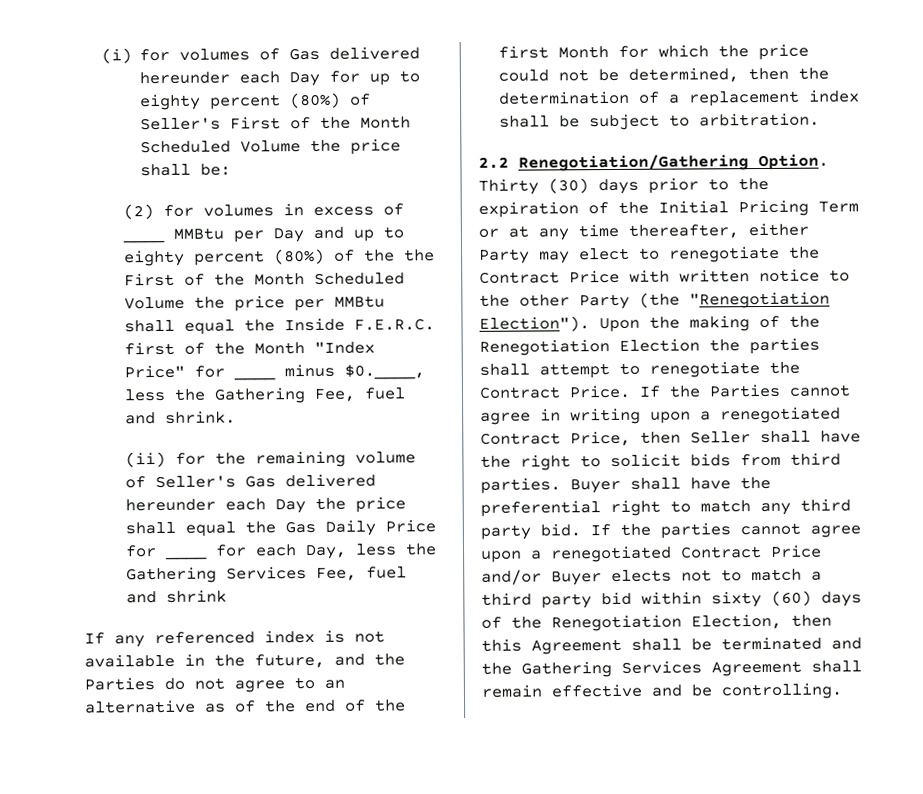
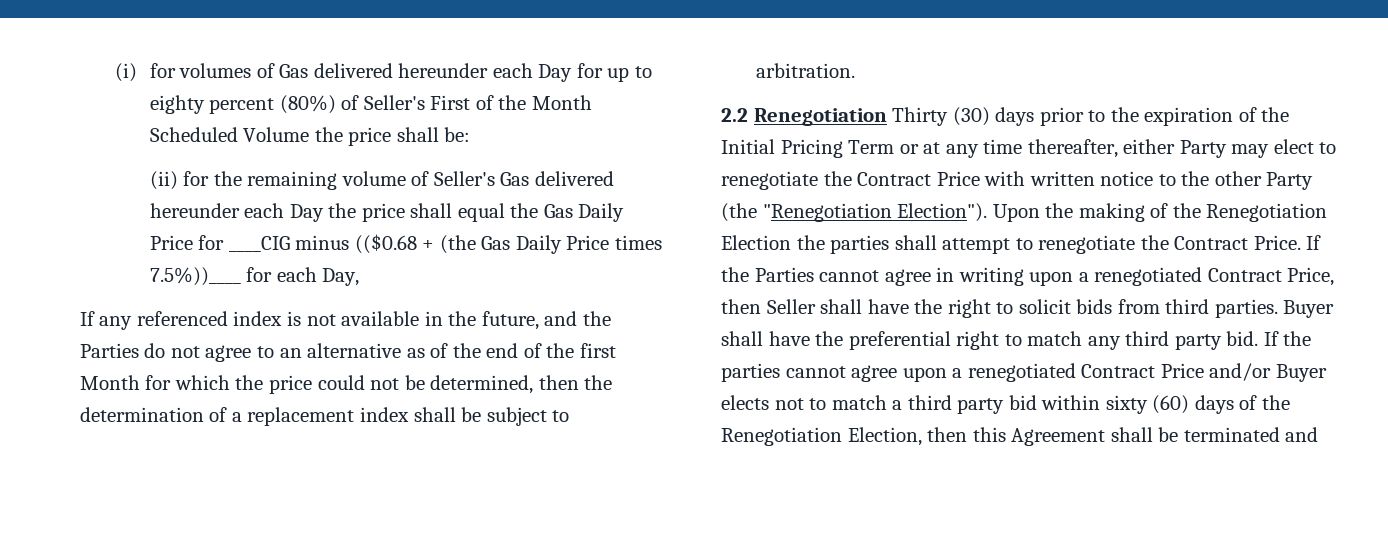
- (2) for volumes in excess of ____ MMBtu per Day and up to eighty percent (80%) of the the First of the Month Scheduled Volume the price per MMBtu shall equal the Inside F.E.R.C. first of the Month "Index Price" for ____ minus $0.____, less the Gathering Fee, fuel and shrink.
- (ii) for the remaining volume of Seller's Gas delivered hereunder each Day the price shall equal the Gas Daily Price for ____ for each Day, less the Gathering Services Fee, fuel and shrink
+ (ii) for the remaining volume of Seller's Gas delivered hereunder each Day the price shall equal the Gas Daily Price for ____CIG minus (($0.68 + (the Gas Daily Price times 7.5%))____ for each Day,
- 2.2 Renegotiation/Gathering Option. Thirty (30) days prior to the expiration of the Initial Pricing Term or at any time thereafter, either Party may elect to renegotiate the Contract Price with written notice to the other Party (the "Renegotiation Election").
+ 2.2 Renegotiation Thirty (30) days prior to the expiration of the Initial Pricing Term or at any time thereafter, either Party may elect to renegotiate the Contract Price with written notice to the other Party (the "Renegotiation Election").
- If the parties cannot agree upon a renegotiated Contract Price and/or Buyer elects not to match a third party bid within sixty (60) days of the Renegotiation Election, then this Agreement shall be terminated and the Gathering Services Agreement shall remain effective and be controlling.
+ If the parties cannot agree upon a renegotiated Contract Price and/or Buyer elects not to match a third party bid within sixty (60) days of the Renegotiation Election, then this Agreement shall be terminated and

